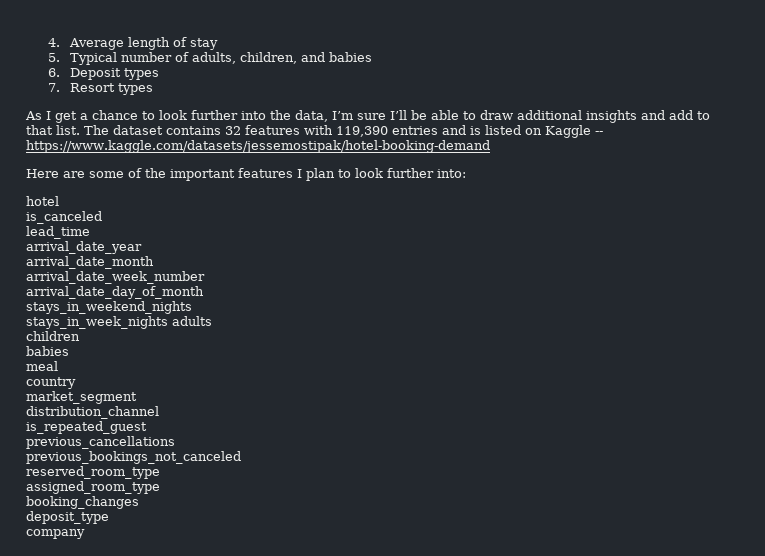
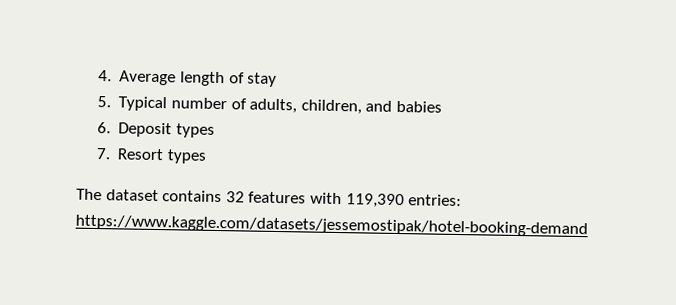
- As I get a chance to look further into the data, I’m sure I’ll be able to draw additional insights and add to that list. The dataset contains 32 features with 119,390 entries and is listed on Kaggle -- https://www.kaggle.com/datasets/jessemostipak/hotel-booking-demand
- Here are some of the important features I plan to look further into:
- hotel
- is_canceled
- lead_time
- arrival_date_year
- arrival_date_month
- arrival_date_week_number
- arrival_date_day_of_month
- stays_in_weekend_nights
- stays_in_week_nights adults
- children
- babies
- meal
- country
- market_segment
- distribution_channel
- is_repeated_guest
- previous_cancellations
- previous_bookings_not_canceled
- reserved_room_type
- assigned_room_type
- booking_changes
- deposit_type
- company
+ The dataset contains 32 features with 119,390 entries: https://www.kaggle.com/datasets/jessemostipak/hotel-booking-demand

